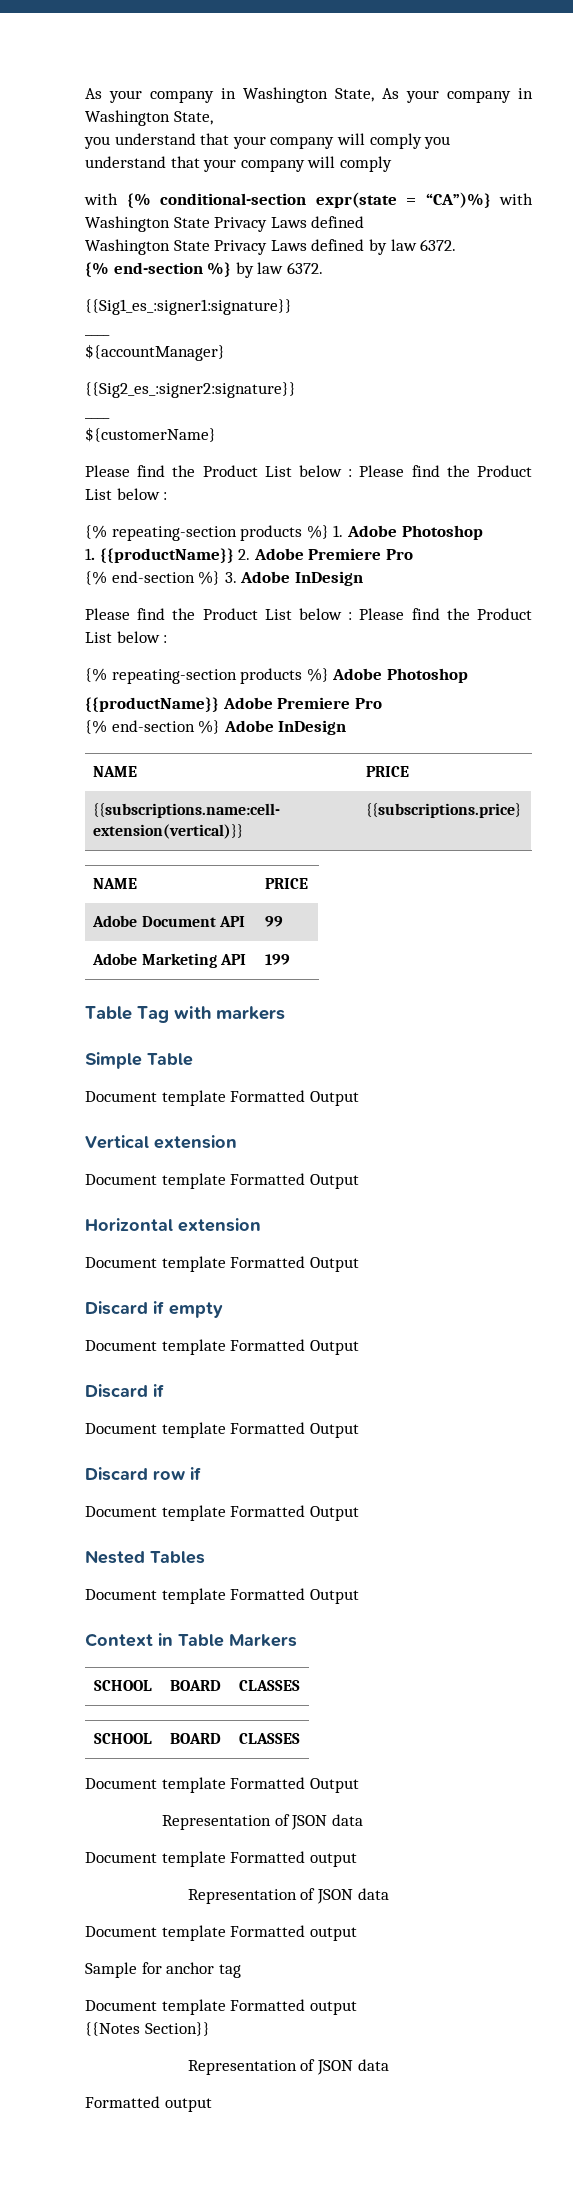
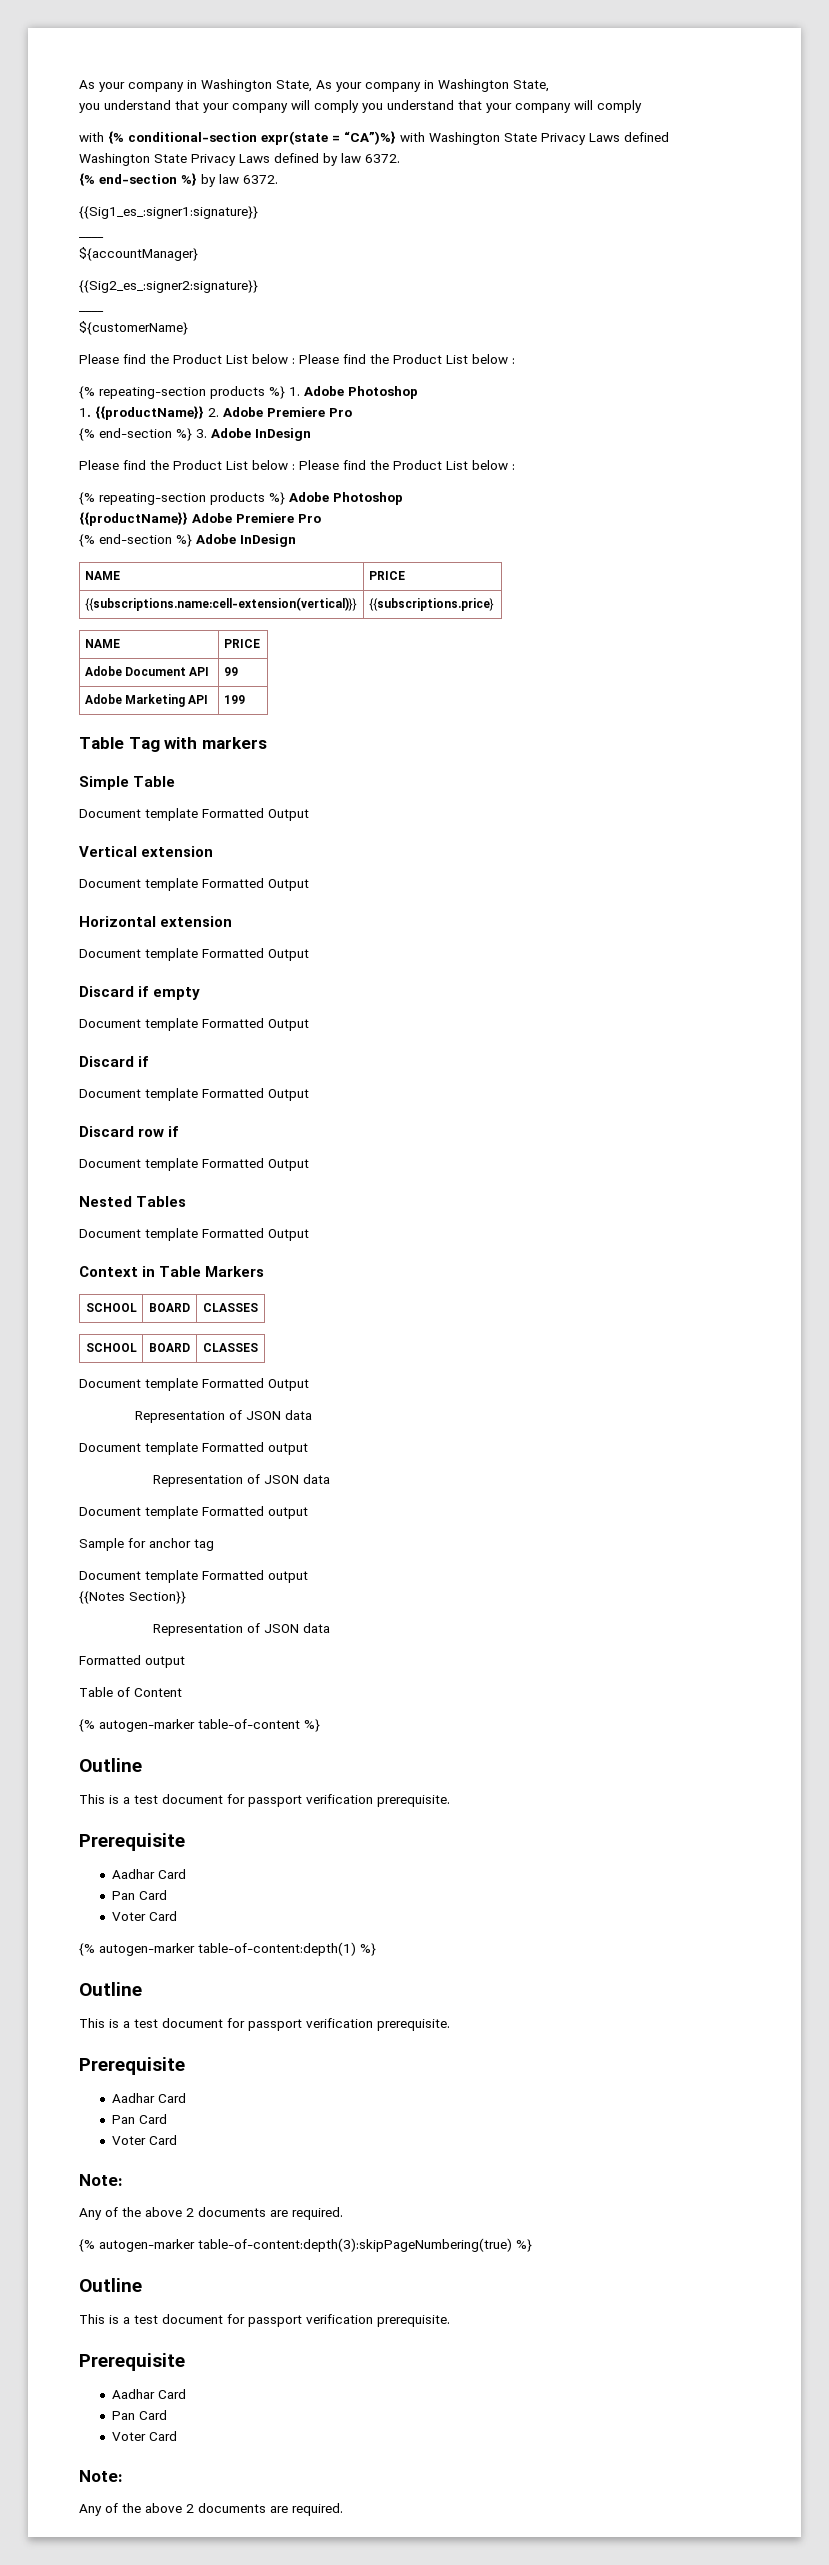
+ Table of Content
+ {% autogen-marker table-of-content %}
+ Outline
+ This is a test document for passport verification prerequisite.
+ Prerequisite
+ Aadhar Card
+ Pan Card
+ Voter Card
+ {% autogen-marker table-of-content:depth(1) %}
+ Outline
+ This is a test document for passport verification prerequisite.
+ Prerequisite
+ Aadhar Card
+ Pan Card
+ Voter Card
+ Note:
+ Any of the above 2 documents are required.
+ {% autogen-marker table-of-content:depth(3):skipPageNumbering(true) %}
+ Outline
+ This is a test document for passport verification prerequisite.
+ Prerequisite
+ Aadhar Card
+ Pan Card
+ Voter Card
+ Note:
+ Any of the above 2 documents are required.

